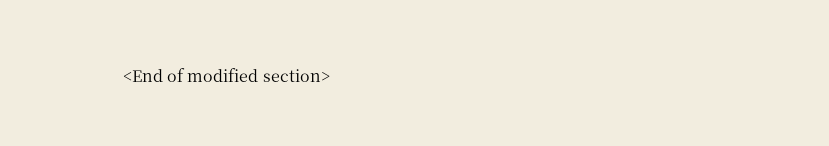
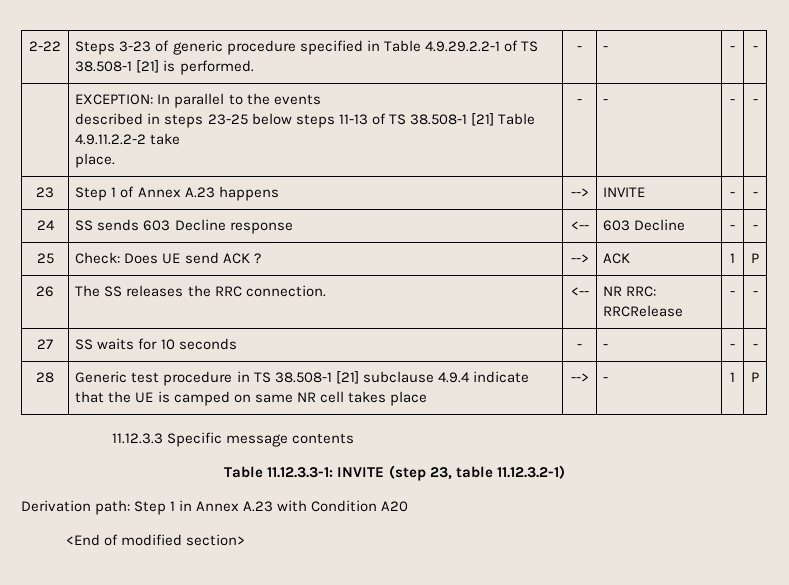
+ 2-22 | Steps 3-23 of generic procedure specified in Table 4.9.29.2.2-1 of TS 38.508-1 [21] is performed. | - | - | - | -
+ | EXCEPTION: In parallel to the events
+ described in steps 23-25 below steps 11-13 of TS 38.508-1 [21] Table 4.9.11.2.2-2 take
+ place. | - | - | - | -
+ 23 | Step 1 of Annex A.23 happens | --> | INVITE | - | -
+ 24 | SS sends 603 Decline response | <-- | 603 Decline | - | -
+ 25 | Check: Does UE send ACK ? | --> | ACK | 1 | P
+ 26 | The SS releases the RRC connection. | <-- | NR RRC: RRCRelease | - | -
+ 27 | SS waits for 10 seconds | - | - | - | -
+ 28 | Generic test procedure in TS 38.508-1 [21] subclause 4.9.4 indicate that the UE is camped on same NR cell takes place | --> | - | 1 | P
+ 11.12.3.3 Specific message contents
+ Table 11.12.3.3-1: INVITE (step 23, table 11.12.3.2-1)
+ Derivation path: Step 1 in Annex A.23 with Condition A20

